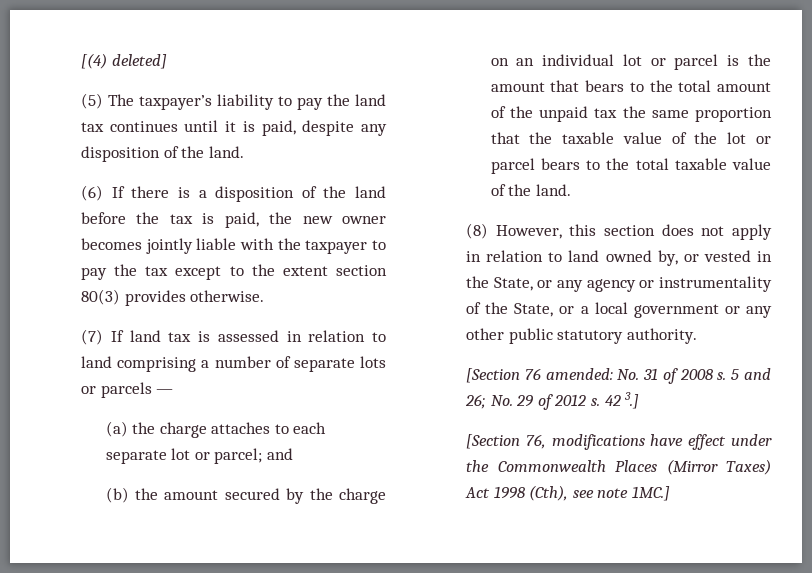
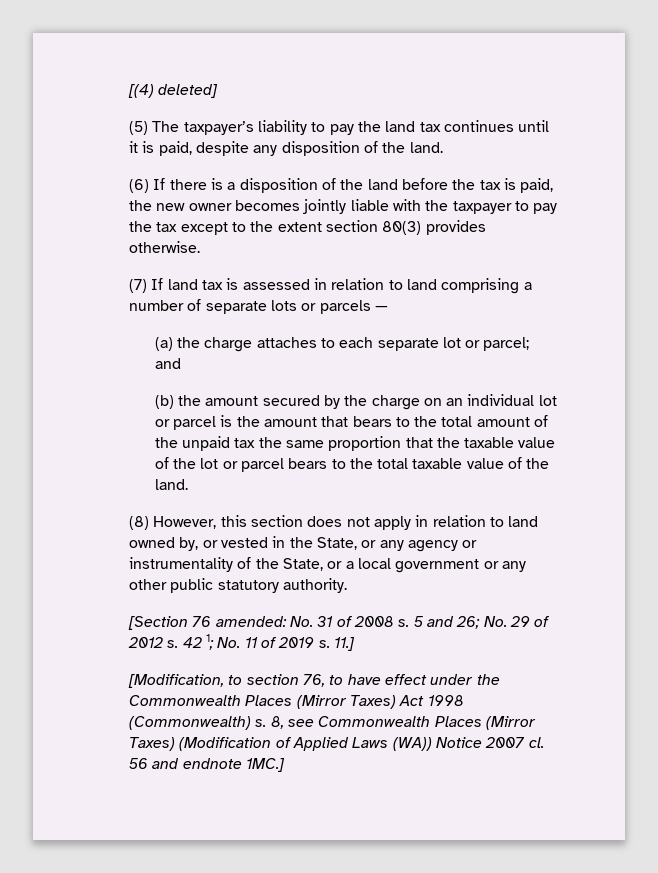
- 42 3.]
- [Section 76, modifications have effect under the Commonwealth Places (Mirror Taxes) Act 1998 (Cth), see note 1MC.]
+ 42 1; No. 11 of 2019 s. 11.]
+ [Modification, to section 76, to have effect under the Commonwealth Places (Mirror Taxes) Act 1998 (Commonwealth) s. 8, see Commonwealth Places (Mirror Taxes) (Modification of Applied Laws (WA)) Notice 2007 cl. 56 and endnote 1MC.]

